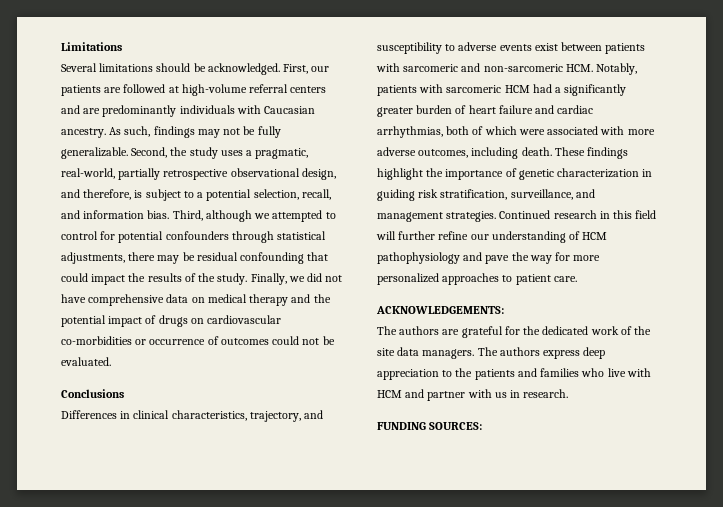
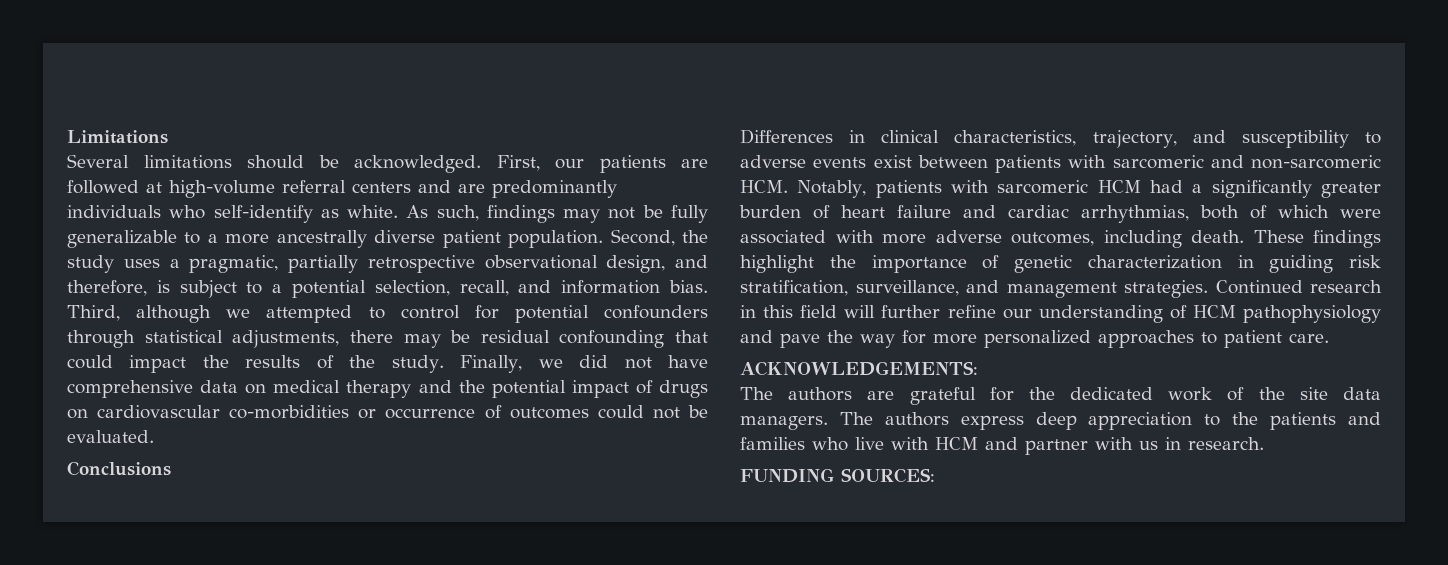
- First, our patients are followed at high-volume referral centers and are predominantly individuals with Caucasian ancestry.
+ First, our patients are followed at high-volume referral centers and are predominantly individuals who self-identify as white.
- As such, findings may not be fully generalizable.
+ As such, findings may not be fully generalizable to a more ancestrally diverse patient population.
- Second, the study uses a pragmatic, real-world, partially retrospective observational design, and therefore, is subject to a potential selection, recall, and information bias.
+ Second, the study uses a pragmatic, partially retrospective observational design, and therefore, is subject to a potential selection, recall, and information bias.

